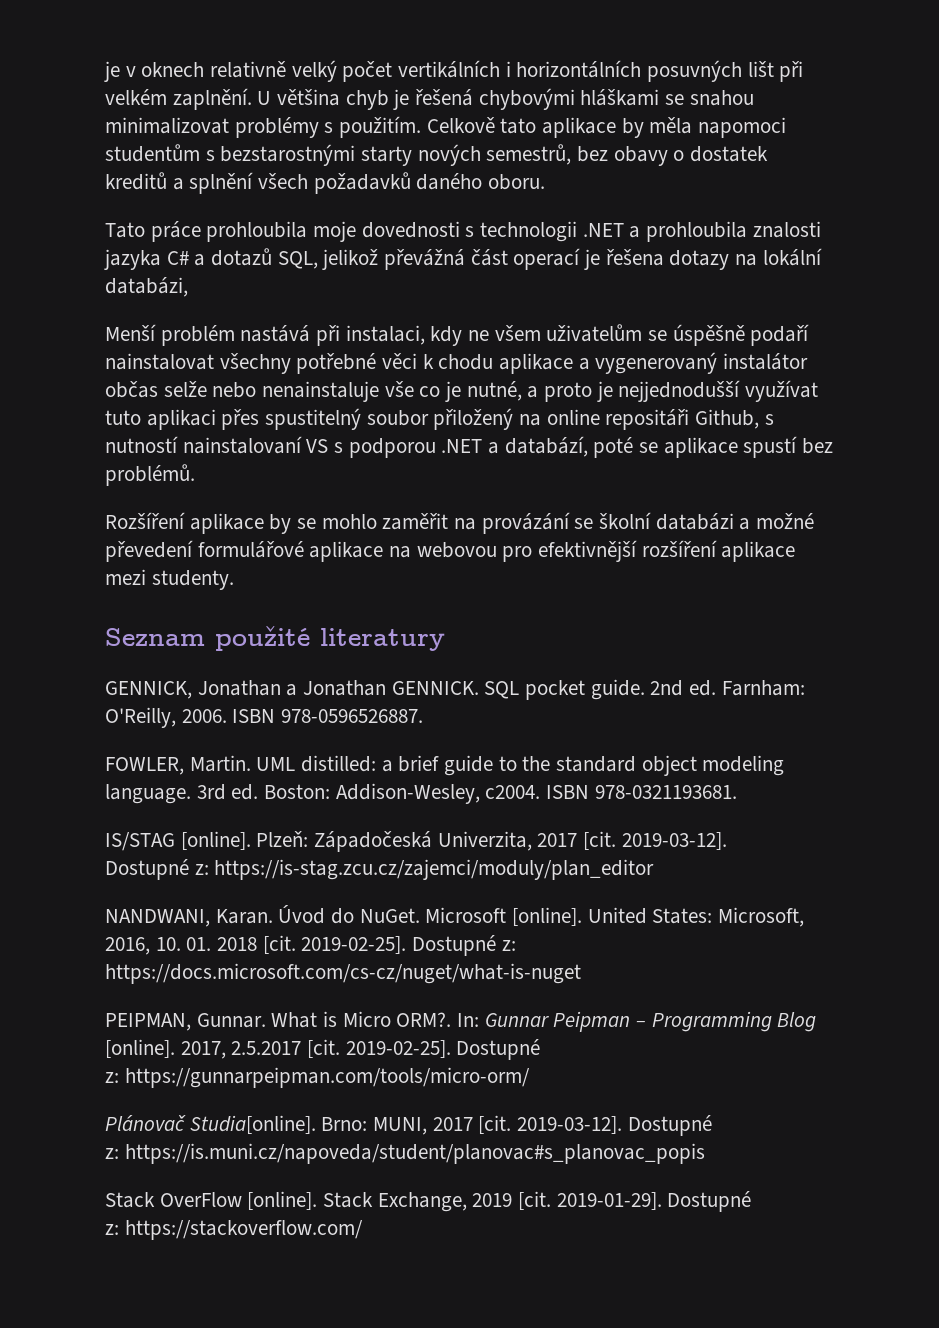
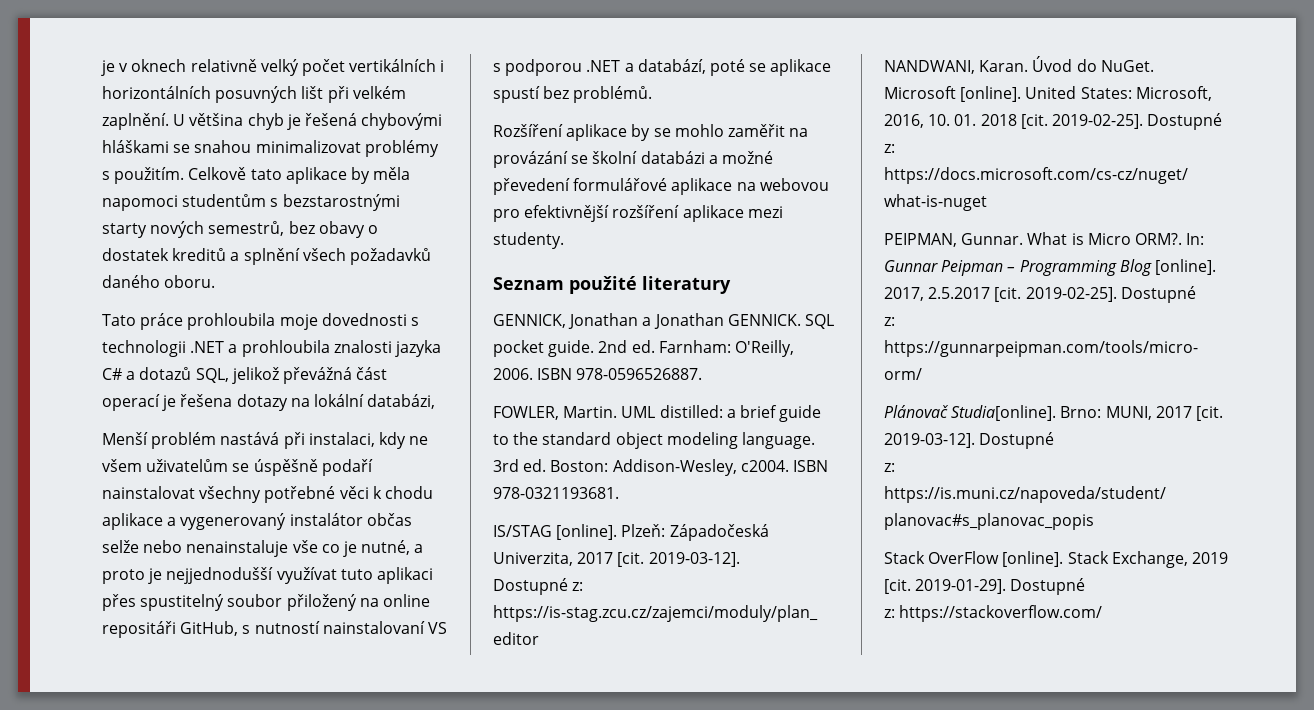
- Menší problém nastává při instalaci, kdy ne všem uživatelům se úspěšně podaří nainstalovat všechny potřebné věci k chodu aplikace a vygenerovaný instalátor občas selže nebo nenainstaluje vše co je nutné, a proto je nejjednodušší využívat tuto aplikaci přes spustitelný soubor přiložený na online repositáři Github, s nutností nainstalovaní VS s podporou .NET a databází, poté se aplikace spustí bez problémů.
+ Menší problém nastává při instalaci, kdy ne všem uživatelům se úspěšně podaří nainstalovat všechny potřebné věci k chodu aplikace a vygenerovaný instalátor občas selže nebo nenainstaluje vše co je nutné, a proto je nejjednodušší využívat tuto aplikaci přes spustitelný soubor přiložený na online repositáři GitHub, s nutností nainstalovaní VS s podporou .NET a databází, poté se aplikace spustí bez problémů.

